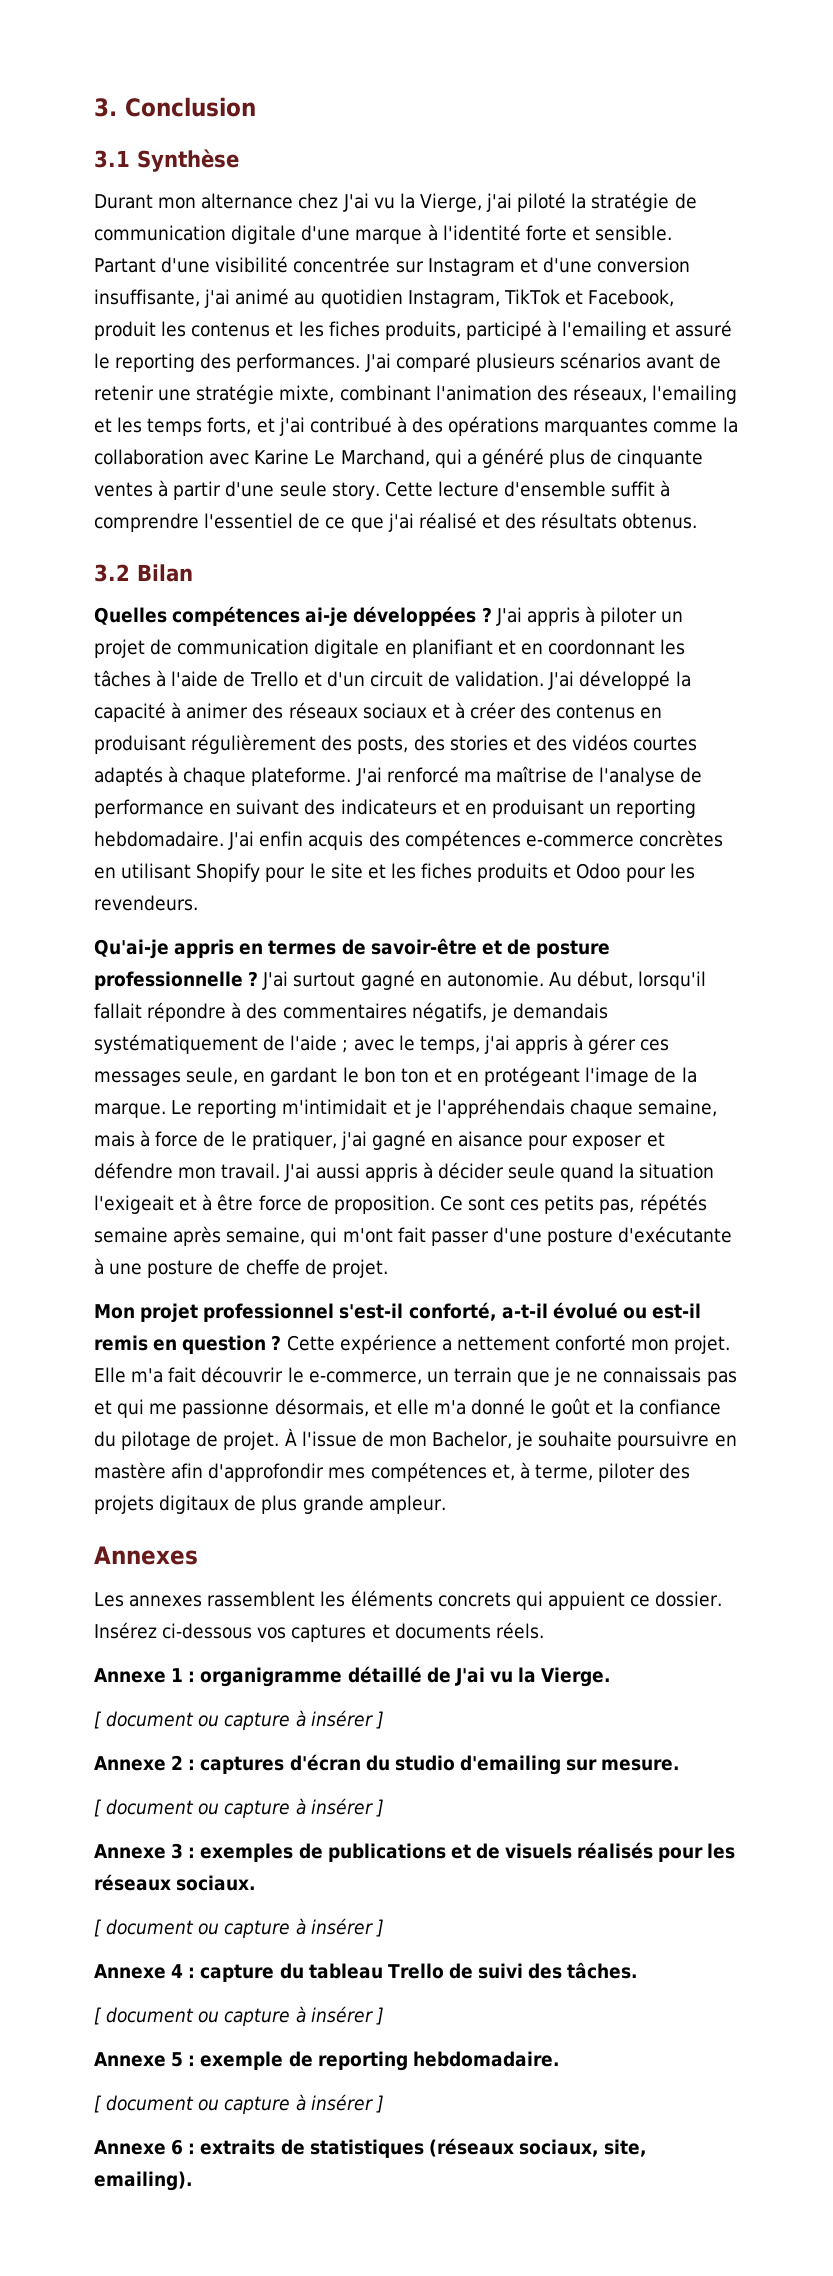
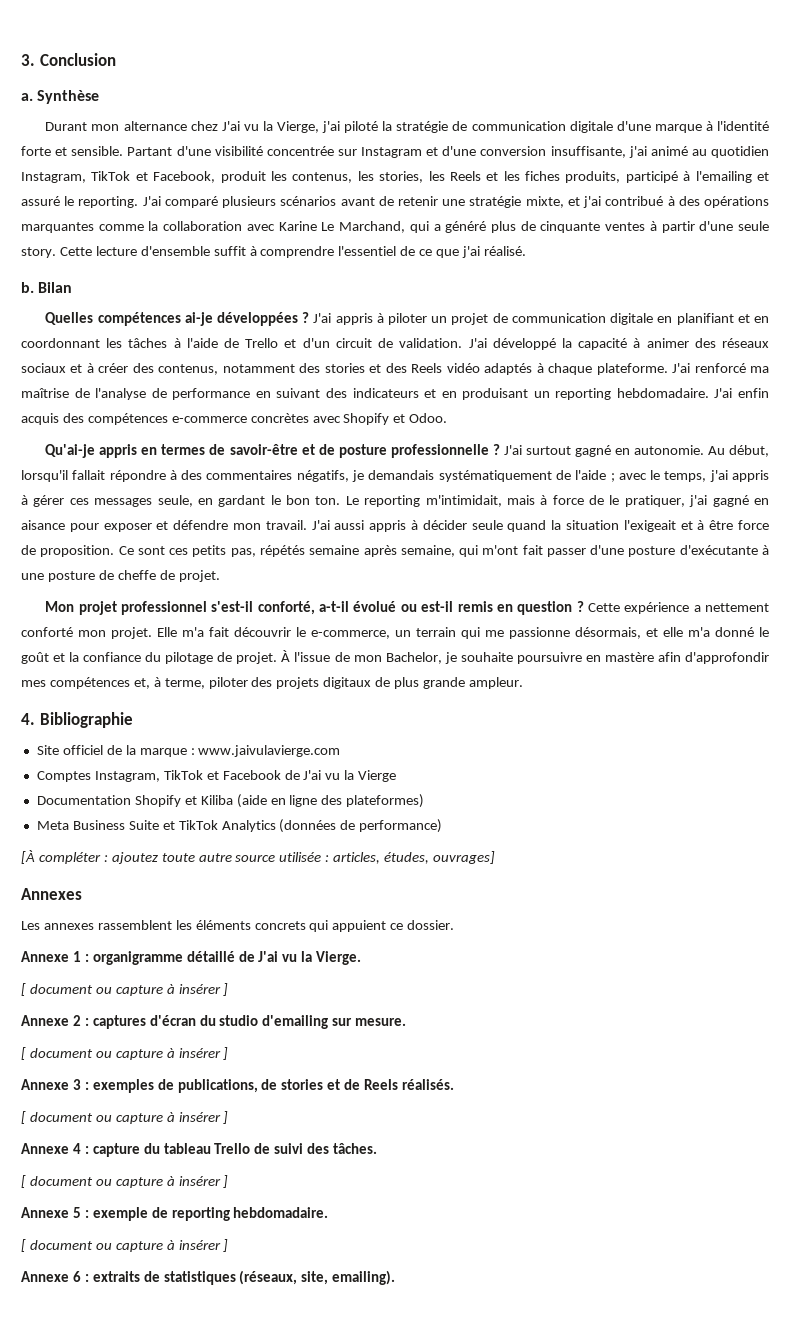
- 3.1 Synthèse
+ a. Synthèse
- Partant d'une visibilité concentrée sur Instagram et d'une conversion insuffisante, j'ai animé au quotidien Instagram, TikTok et Facebook, produit les contenus et les fiches produits, participé à l'emailing et assuré le reporting des performances.
+ Partant d'une visibilité concentrée sur Instagram et d'une conversion insuffisante, j'ai animé au quotidien Instagram, TikTok et Facebook, produit les contenus, les stories, les Reels et les fiches produits, participé à l'emailing et assuré le reporting.
- J'ai comparé plusieurs scénarios avant de retenir une stratégie mixte, combinant l'animation des réseaux, l'emailing et les temps forts, et j'ai contribué à des opérations marquantes comme la collaboration avec Karine Le Marchand, qui a généré plus de cinquante ventes à partir d'une seule story.
+ J'ai comparé plusieurs scénarios avant de retenir une stratégie mixte, et j'ai contribué à des opérations marquantes comme la collaboration avec Karine Le Marchand, qui a généré plus de cinquante ventes à partir d'une seule story.
- Cette lecture d'ensemble suffit à comprendre l'essentiel de ce que j'ai réalisé et des résultats obtenus.
- 3.2 Bilan
+ Cette lecture d'ensemble suffit à comprendre l'essentiel de ce que j'ai réalisé.
+ b. Bilan
- J'ai développé la capacité à animer des réseaux sociaux et à créer des contenus en produisant régulièrement des posts, des stories et des vidéos courtes adaptés à chaque plateforme.
+ J'ai développé la capacité à animer des réseaux sociaux et à créer des contenus, notamment des stories et des Reels vidéo adaptés à chaque plateforme.
- J'ai enfin acquis des compétences e-commerce concrètes en utilisant Shopify pour le site et les fiches produits et Odoo pour les revendeurs.
+ J'ai enfin acquis des compétences e-commerce concrètes avec Shopify et Odoo.
- Au début, lorsqu'il fallait répondre à des commentaires négatifs, je demandais systématiquement de l'aide ; avec le temps, j'ai appris à gérer ces messages seule, en gardant le bon ton et en protégeant l'image de la marque. Le reporting m'intimidait et je l'appréhendais chaque semaine, mais à force de le pratiquer, j'ai gagné en aisance pour exposer et défendre mon travail.
+ Au début, lorsqu'il fallait répondre à des commentaires négatifs, je demandais systématiquement de l'aide ; avec le temps, j'ai appris à gérer ces messages seule, en gardant le bon ton. Le reporting m'intimidait, mais à force de le pratiquer, j'ai gagné en aisance pour exposer et défendre mon travail.
- Elle m'a fait découvrir le e-commerce, un terrain que je ne connaissais pas et qui me passionne désormais, et elle m'a donné le goût et la confiance du pilotage de projet.
+ Elle m'a fait découvrir le e-commerce, un terrain qui me passionne désormais, et elle m'a donné le goût et la confiance du pilotage de projet.
+ 4. Bibliographie
+ Site officiel de la marque : www.jaivulavierge.com
+ Comptes Instagram, TikTok et Facebook de J'ai vu la Vierge
+ Documentation Shopify et Kiliba (aide en ligne des plateformes)
+ Meta Business Suite et TikTok Analytics (données de performance)
+ [À compléter : ajoutez toute autre source utilisée : articles, études, ouvrages]
- Insérez ci-dessous vos captures et documents réels.
- Annexe 3 : exemples de publications et de visuels réalisés pour les réseaux sociaux.
+ Annexe 3 : exemples de publications, de stories et de Reels réalisés.
- Annexe 6 : extraits de statistiques (réseaux sociaux, site, emailing).
+ Annexe 6 : extraits de statistiques (réseaux, site, emailing).

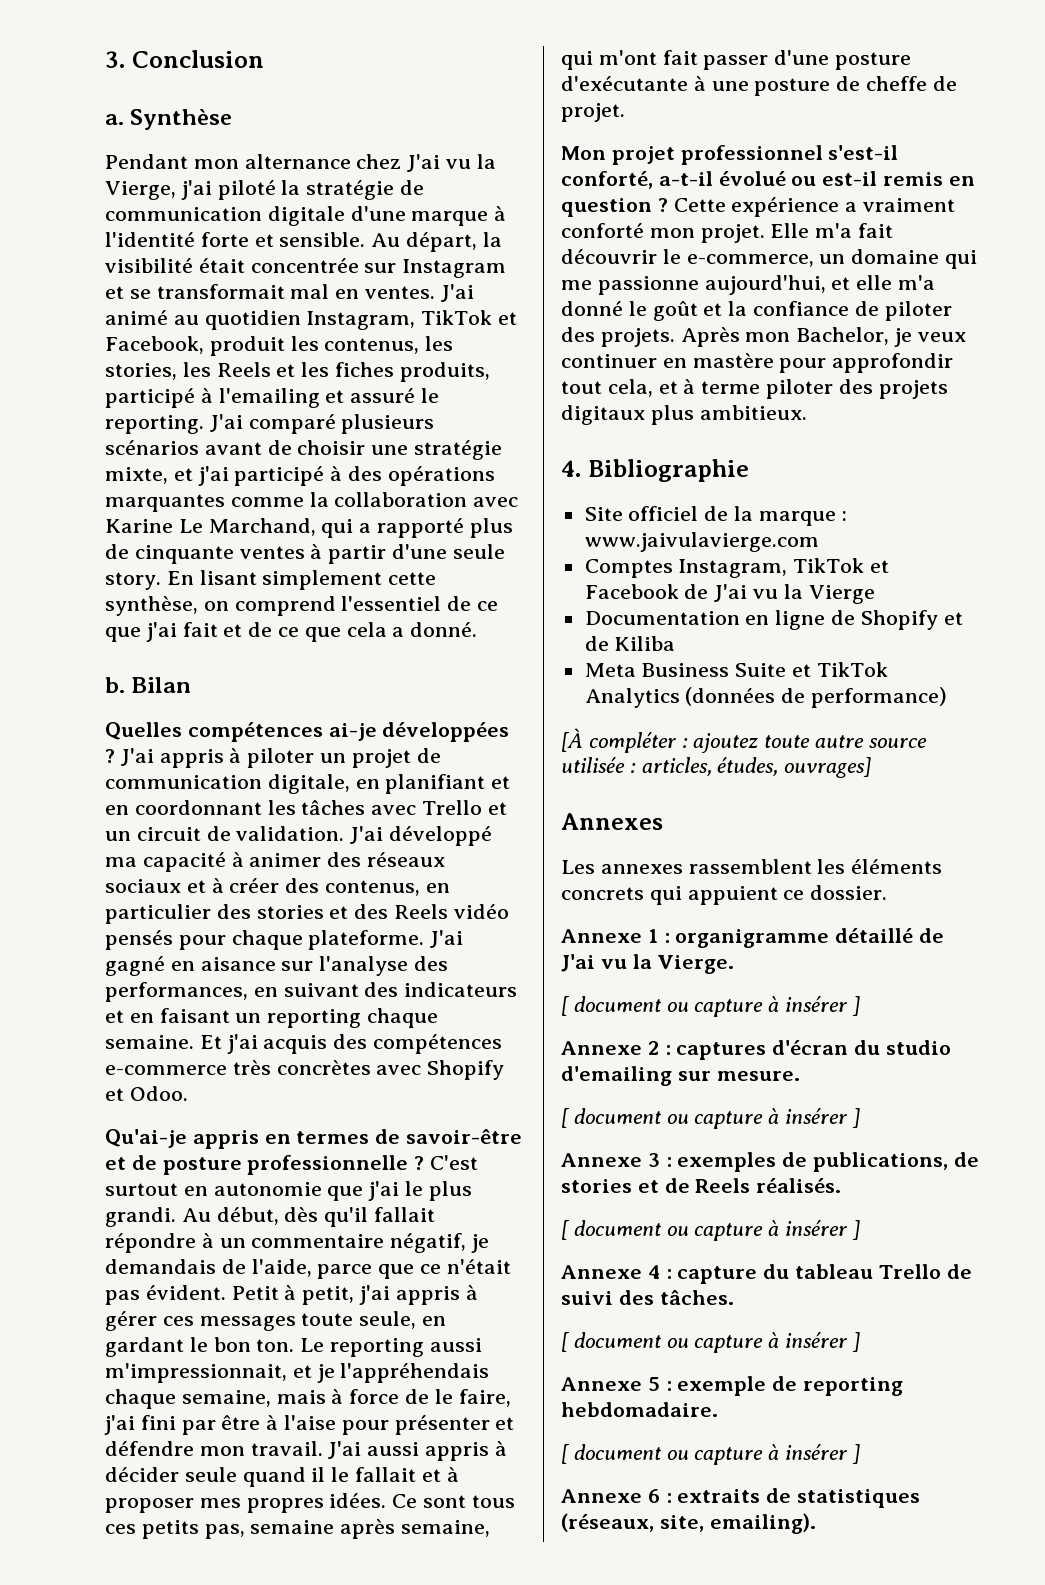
- Durant mon alternance chez J'ai vu la Vierge, j'ai piloté la stratégie de communication digitale d'une marque à l'identité forte et sensible.
+ Pendant mon alternance chez J'ai vu la Vierge, j'ai piloté la stratégie de communication digitale d'une marque à l'identité forte et sensible.
- Partant d'une visibilité concentrée sur Instagram et d'une conversion insuffisante, j'ai animé au quotidien Instagram, TikTok et Facebook, produit les contenus, les stories, les Reels et les fiches produits, participé à l'emailing et assuré le reporting.
+ Au départ, la visibilité était concentrée sur Instagram et se transformait mal en ventes. J'ai animé au quotidien Instagram, TikTok et Facebook, produit les contenus, les stories, les Reels et les fiches produits, participé à l'emailing et assuré le reporting.
- J'ai comparé plusieurs scénarios avant de retenir une stratégie mixte, et j'ai contribué à des opérations marquantes comme la collaboration avec Karine Le Marchand, qui a généré plus de cinquante ventes à partir d'une seule story.
+ J'ai comparé plusieurs scénarios avant de choisir une stratégie mixte, et j'ai participé à des opérations marquantes comme la collaboration avec Karine Le Marchand, qui a rapporté plus de cinquante ventes à partir d'une seule story.
- Cette lecture d'ensemble suffit à comprendre l'essentiel de ce que j'ai réalisé.
+ En lisant simplement cette synthèse, on comprend l'essentiel de ce que j'ai fait et de ce que cela a donné.
- J'ai appris à piloter un projet de communication digitale en planifiant et en coordonnant les tâches à l'aide de Trello et d'un circuit de validation.
+ J'ai appris à piloter un projet de communication digitale, en planifiant et en coordonnant les tâches avec Trello et un circuit de validation.
- J'ai développé la capacité à animer des réseaux sociaux et à créer des contenus, notamment des stories et des Reels vidéo adaptés à chaque plateforme.
+ J'ai développé ma capacité à animer des réseaux sociaux et à créer des contenus, en particulier des stories et des Reels vidéo pensés pour chaque plateforme.
- J'ai renforcé ma maîtrise de l'analyse de performance en suivant des indicateurs et en produisant un reporting hebdomadaire. J'ai enfin acquis des compétences e-commerce concrètes avec Shopify et Odoo.
+ J'ai gagné en aisance sur l'analyse des performances, en suivant des indicateurs et en faisant un reporting chaque semaine. Et j'ai acquis des compétences e-commerce très concrètes avec Shopify et Odoo.
- J'ai surtout gagné en autonomie. Au début, lorsqu'il fallait répondre à des commentaires négatifs, je demandais systématiquement de l'aide ; avec le temps, j'ai appris à gérer ces messages seule, en gardant le bon ton.
+ C'est surtout en autonomie que j'ai le plus grandi. Au début, dès qu'il fallait répondre à un commentaire négatif, je demandais de l'aide, parce que ce n'était pas évident. Petit à petit, j'ai appris à gérer ces messages toute seule, en gardant le bon ton.
- Le reporting m'intimidait, mais à force de le pratiquer, j'ai gagné en aisance pour exposer et défendre mon travail.
+ Le reporting aussi m'impressionnait, et je l'appréhendais chaque semaine, mais à force de le faire, j'ai fini par être à l'aise pour présenter et défendre mon travail.
- J'ai aussi appris à décider seule quand la situation l'exigeait et à être force de proposition.
+ J'ai aussi appris à décider seule quand il le fallait et à proposer mes propres idées.
- Ce sont ces petits pas, répétés semaine après semaine, qui m'ont fait passer d'une posture d'exécutante à une posture de cheffe de projet.
+ Ce sont tous ces petits pas, semaine après semaine, qui m'ont fait passer d'une posture d'exécutante à une posture de cheffe de projet.
- Cette expérience a nettement conforté mon projet.
+ Cette expérience a vraiment conforté mon projet.
- Elle m'a fait découvrir le e-commerce, un terrain qui me passionne désormais, et elle m'a donné le goût et la confiance du pilotage de projet. À l'issue de mon Bachelor, je souhaite poursuivre en mastère afin d'approfondir mes compétences et, à terme, piloter des projets digitaux de plus grande ampleur.
+ Elle m'a fait découvrir le e-commerce, un domaine qui me passionne aujourd'hui, et elle m'a donné le goût et la confiance de piloter des projets. Après mon Bachelor, je veux continuer en mastère pour approfondir tout cela, et à terme piloter des projets digitaux plus ambitieux.
- Documentation Shopify et Kiliba (aide en ligne des plateformes)
+ Documentation en ligne de Shopify et de Kiliba

